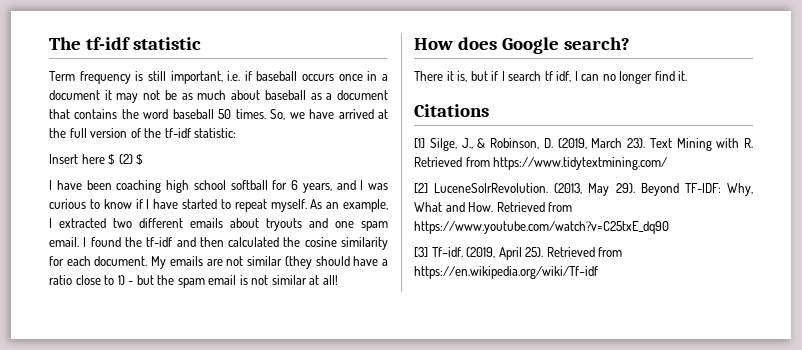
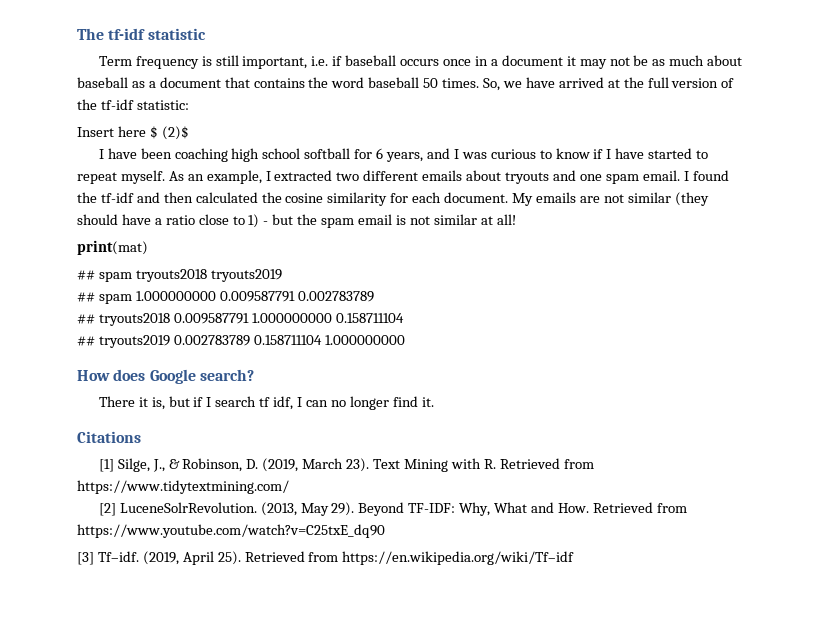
- Insert here $ (2) $
+ Insert here $ (2)$
+ print(mat)
+ ## spam tryouts2018 tryouts2019
+ ## spam 1.000000000 0.009587791 0.002783789
+ ## tryouts2018 0.009587791 1.000000000 0.158711104
+ ## tryouts2019 0.002783789 0.158711104 1.000000000

